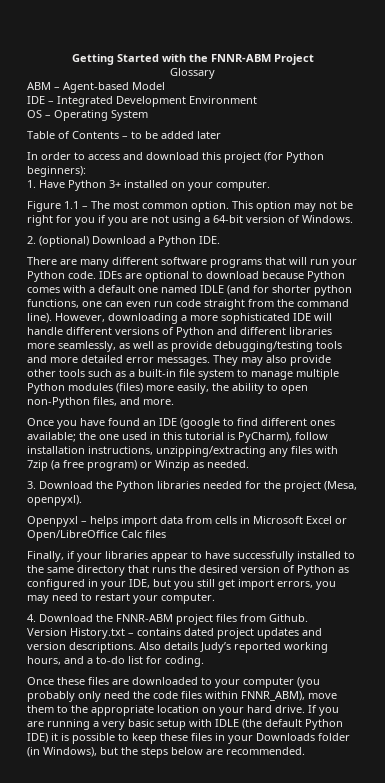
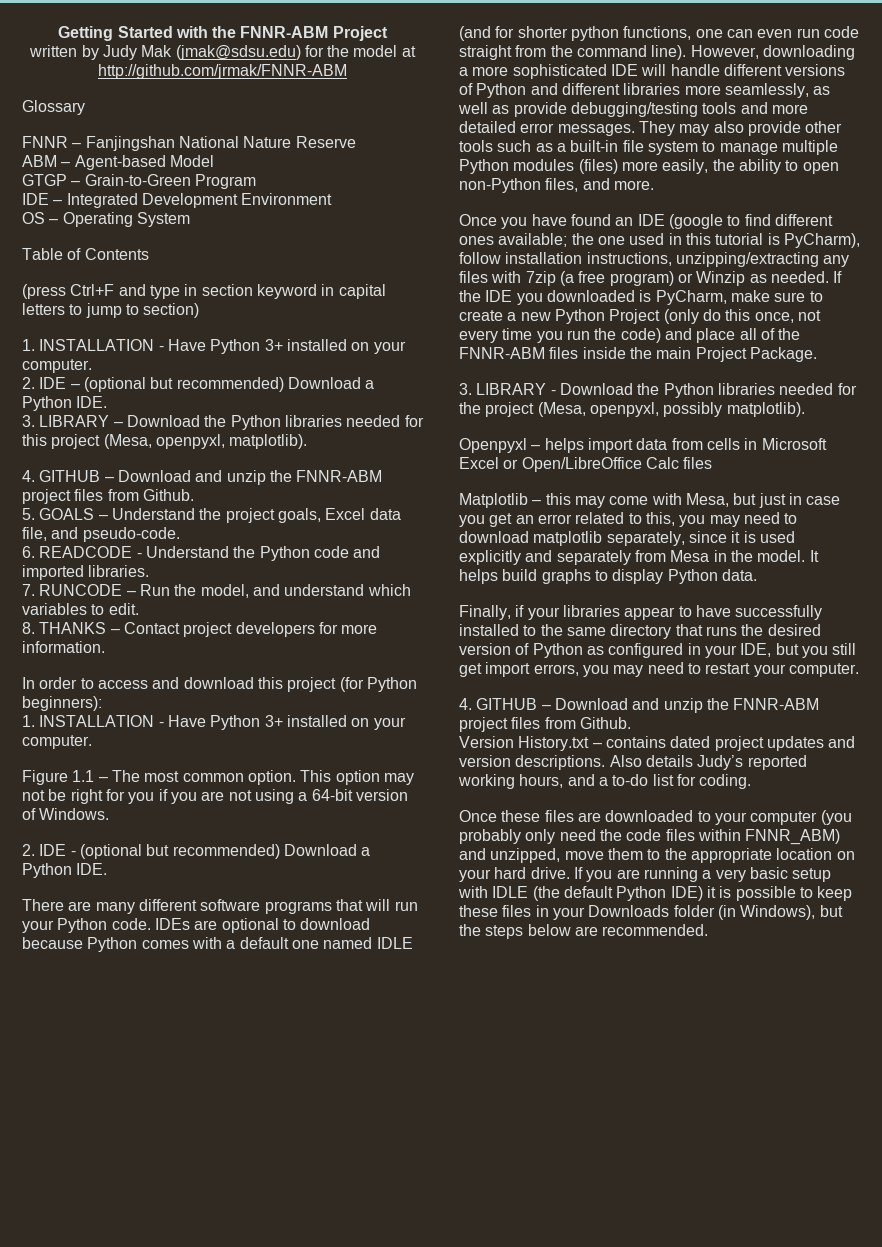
+ written by Judy Mak (jmak@sdsu.edu) for the model at http://github.com/jrmak/FNNR-ABM
  Glossary
+ FNNR – Fanjingshan National Nature Reserve
+ GTGP – Grain-to-Green Program
- Table of Contents – to be added later
+ Table of Contents
+ (press Ctrl+F and type in section keyword in capital letters to jump to section)
+ 1. INSTALLATION - Have Python 3+ installed on your computer.
+ 2. IDE – (optional but recommended) Download a Python IDE.
+ 3. LIBRARY – Download the Python libraries needed for this project (Mesa, openpyxl, matplotlib).
+ 4. GITHUB – Download and unzip the FNNR-ABM project files from Github.
+ 5. GOALS – Understand the project goals, Excel data file, and pseudo-code.
+ 6. READCODE - Understand the Python code and imported libraries.
+ 7. RUNCODE – Run the model, and understand which variables to edit.
+ 8. THANKS – Contact project developers for more information.
  In order to access and download this project (for Python beginners):
- 1. Have Python 3+ installed on your computer.
+ 1. INSTALLATION - Have Python 3+ installed on your computer.
  This option may not be right for you if you are not using a 64-bit version of Windows.
- 2. (optional) Download a Python IDE.
+ 2. IDE - (optional but recommended) Download a Python IDE.
- Once you have found an IDE (google to find different ones available; the one used in this tutorial is PyCharm), follow installation instructions, unzipping/extracting any files with 7zip (a free program) or Winzip as needed.
- 3. Download the Python libraries needed for the project (Mesa, openpyxl).
+ Once you have found an IDE (google to find different ones available; the one used in this tutorial is PyCharm), follow installation instructions, unzipping/extracting any files with 7zip (a free program) or Winzip as needed. If the IDE you downloaded is PyCharm, make sure to create a new Python Project (only do this once, not every time you run the code) and place all of the FNNR-ABM files inside the main Project Package.
+ 3. LIBRARY - Download the Python libraries needed for the project (Mesa, openpyxl, possibly matplotlib).
+ Matplotlib – this may come with Mesa, but just in case you get an error related to this, you may need to download matplotlib separately, since it is used explicitly and separately from Mesa in the model. It helps build graphs to display Python data.
  Finally, if your libraries appear to have successfully installed to the same directory that runs the desired version of Python as configured in your IDE, but you still get import errors, you may need to restart your computer.
- 4. Download the FNNR-ABM project files from Github.
+ 4. GITHUB – Download and unzip the FNNR-ABM project files from Github.
- Once these files are downloaded to your computer (you probably only need the code files within FNNR_ABM), move them to the appropriate location on your hard drive.
+ Once these files are downloaded to your computer (you probably only need the code files within FNNR_ABM) and unzipped, move them to the appropriate location on your hard drive.

